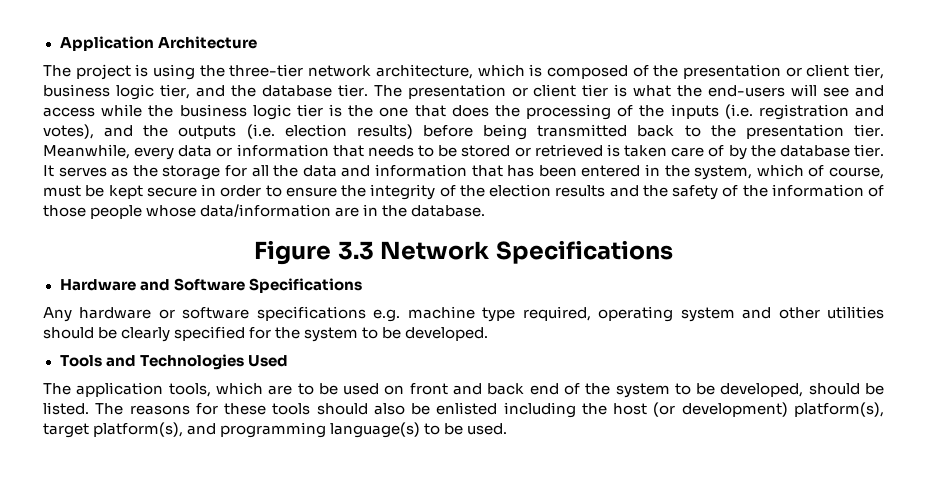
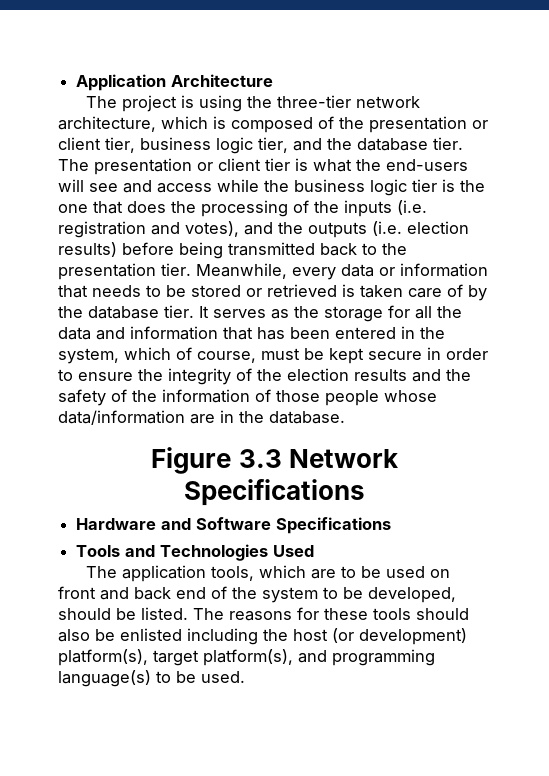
- Any hardware or software specifications e.g. machine type required, operating system and other utilities should be clearly specified for the system to be developed.

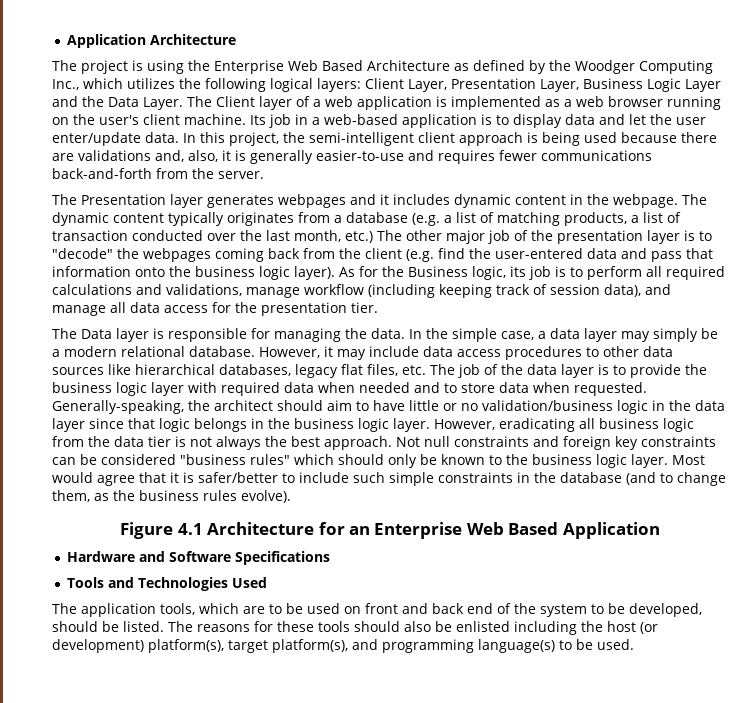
- The project is using the three-tier network architecture, which is composed of the presentation or client tier, business logic tier, and the database tier. The presentation or client tier is what the end-users will see and access while the business logic tier is the one that does the processing of the inputs (i.e. registration and votes), and the outputs (i.e. election results) before being transmitted back to the presentation tier. Meanwhile, every data or information that needs to be stored or retrieved is taken care of by the database tier. It serves as the storage for all the data and information that has been entered in the system, which of course, must be kept secure in order to ensure the integrity of the election results and the safety of the information of those people whose data/information are in the database.
- Figure 3.3 Network Specifications
+ The project is using the Enterprise Web Based Architecture as defined by the Woodger Computing Inc., which utilizes the following logical layers: Client Layer, Presentation Layer, Business Logic Layer and the Data Layer. The Client layer of a web application is implemented as a web browser running on the user's client machine. Its job in a web-based application is to display data and let the user enter/update data. In this project, the semi-intelligent client approach is being used because there are validations and, also, it is generally easier-to-use and requires fewer communications back-and-forth from the server.
+ The Presentation layer generates webpages and it includes dynamic content in the webpage. The dynamic content typically originates from a database (e.g. a list of matching products, a list of transaction conducted over the last month, etc.) The other major job of the presentation layer is to "decode" the webpages coming back from the client (e.g. find the user-entered data and pass that information onto the business logic layer). As for the Business logic, its job is to perform all required calculations and validations, manage workflow (including keeping track of session data), and manage all data access for the presentation tier.
+ The Data layer is responsible for managing the data. In the simple case, a data layer may simply be a modern relational database. However, it may include data access procedures to other data sources like hierarchical databases, legacy flat files, etc. The job of the data layer is to provide the business logic layer with required data when needed and to store data when requested. Generally-speaking, the architect should aim to have little or no validation/business logic in the data layer since that logic belongs in the business logic layer. However, eradicating all business logic from the data tier is not always the best approach. Not null constraints and foreign key constraints can be considered "business rules" which should only be known to the business logic layer. Most would agree that it is safer/better to include such simple constraints in the database (and to change them, as the business rules evolve).
+ Figure 4.1 Architecture for an Enterprise Web Based Application

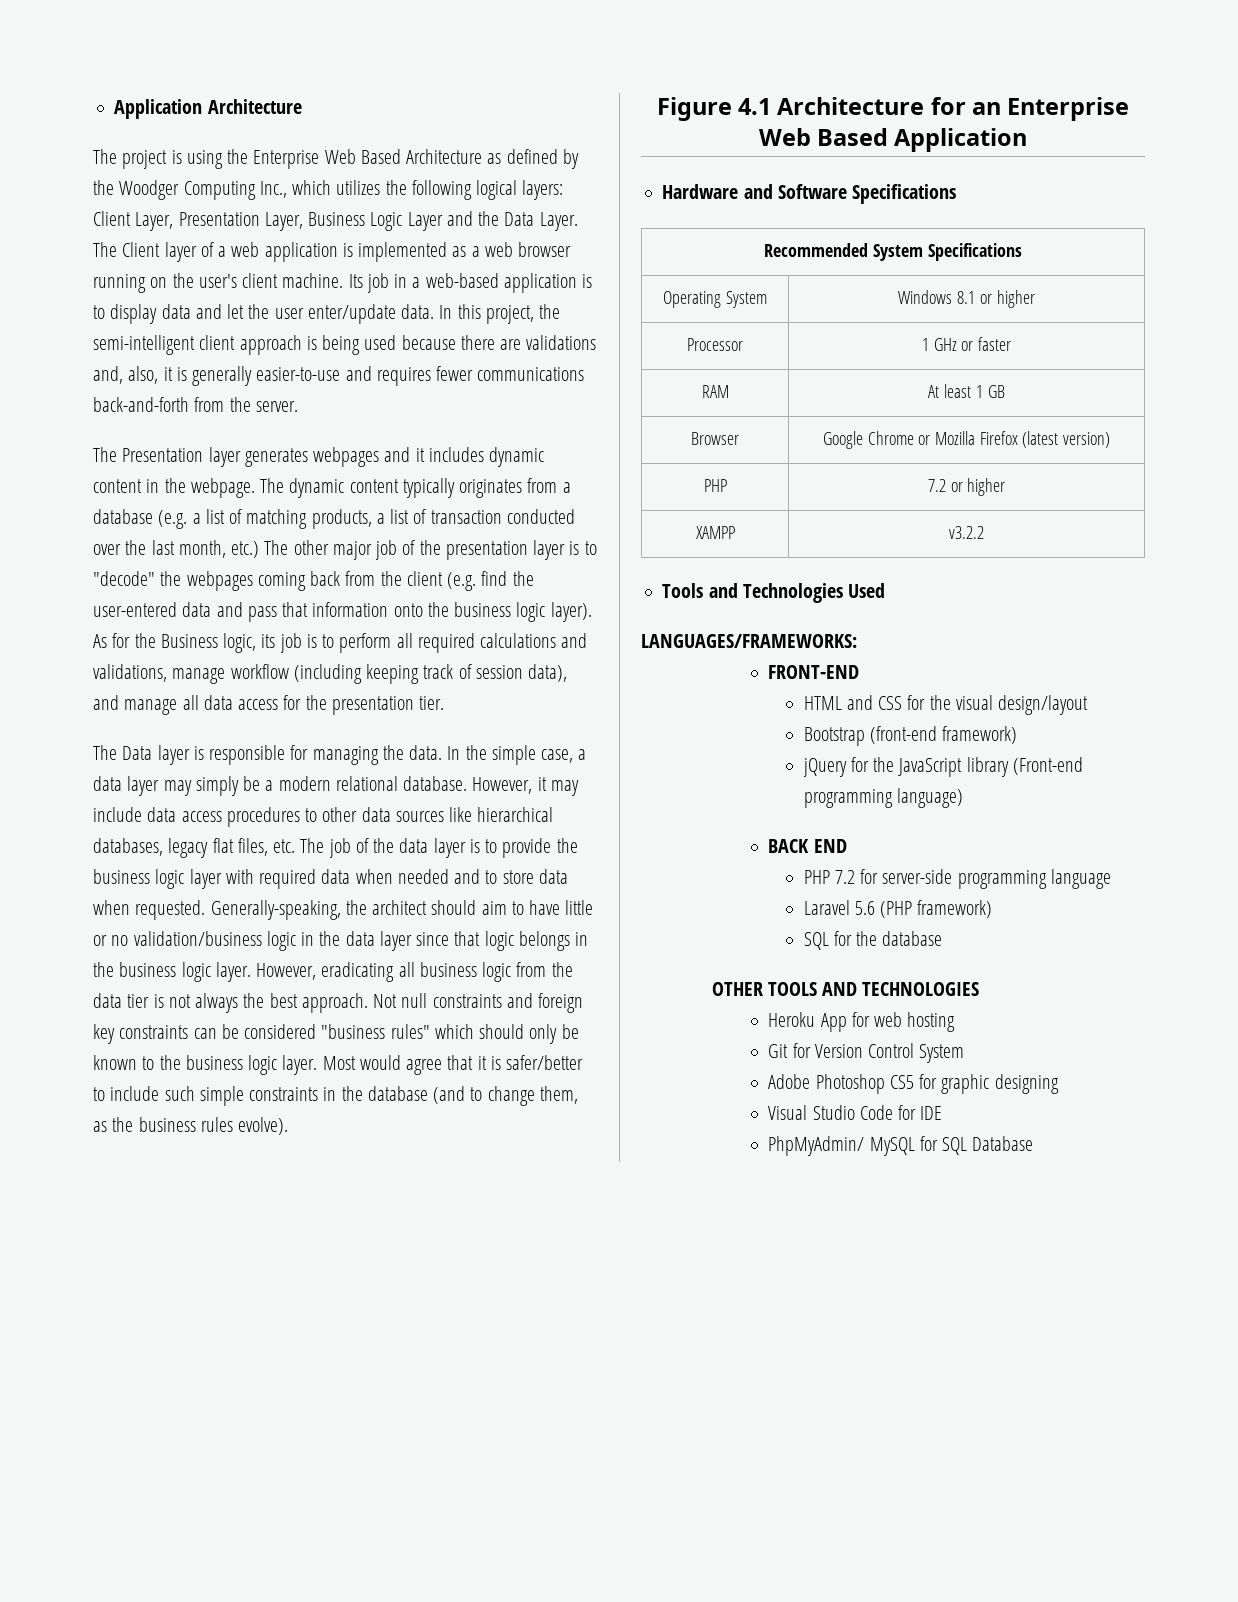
+ Recommended System Specifications
+ Operating System | Windows 8.1 or higher
+ Processor | 1 GHz or faster
+ RAM | At least 1 GB
+ Browser | Google Chrome or Mozilla Firefox (latest version)
+ PHP | 7.2 or higher
+ XAMPP | v3.2.2
  Tools and Technologies Used
- The application tools, which are to be used on front and back end of the system to be developed, should be listed. The reasons for these tools should also be enlisted including the host (or development) platform(s), target platform(s), and programming language(s) to be used.
+ LANGUAGES/FRAMEWORKS:
+ FRONT-END
+ HTML and CSS for the visual design/layout
+ Bootstrap (front-end framework)
+ jQuery for the JavaScript library (Front-end programming language)
+ BACK END
+ PHP 7.2 for server-side programming language
+ Laravel 5.6 (PHP framework)
+ SQL for the database
+ OTHER TOOLS AND TECHNOLOGIES
+ Heroku App for web hosting
+ Git for Version Control System
+ Adobe Photoshop CS5 for graphic designing
+ Visual Studio Code for IDE
+ PhpMyAdmin/ MySQL for SQL Database

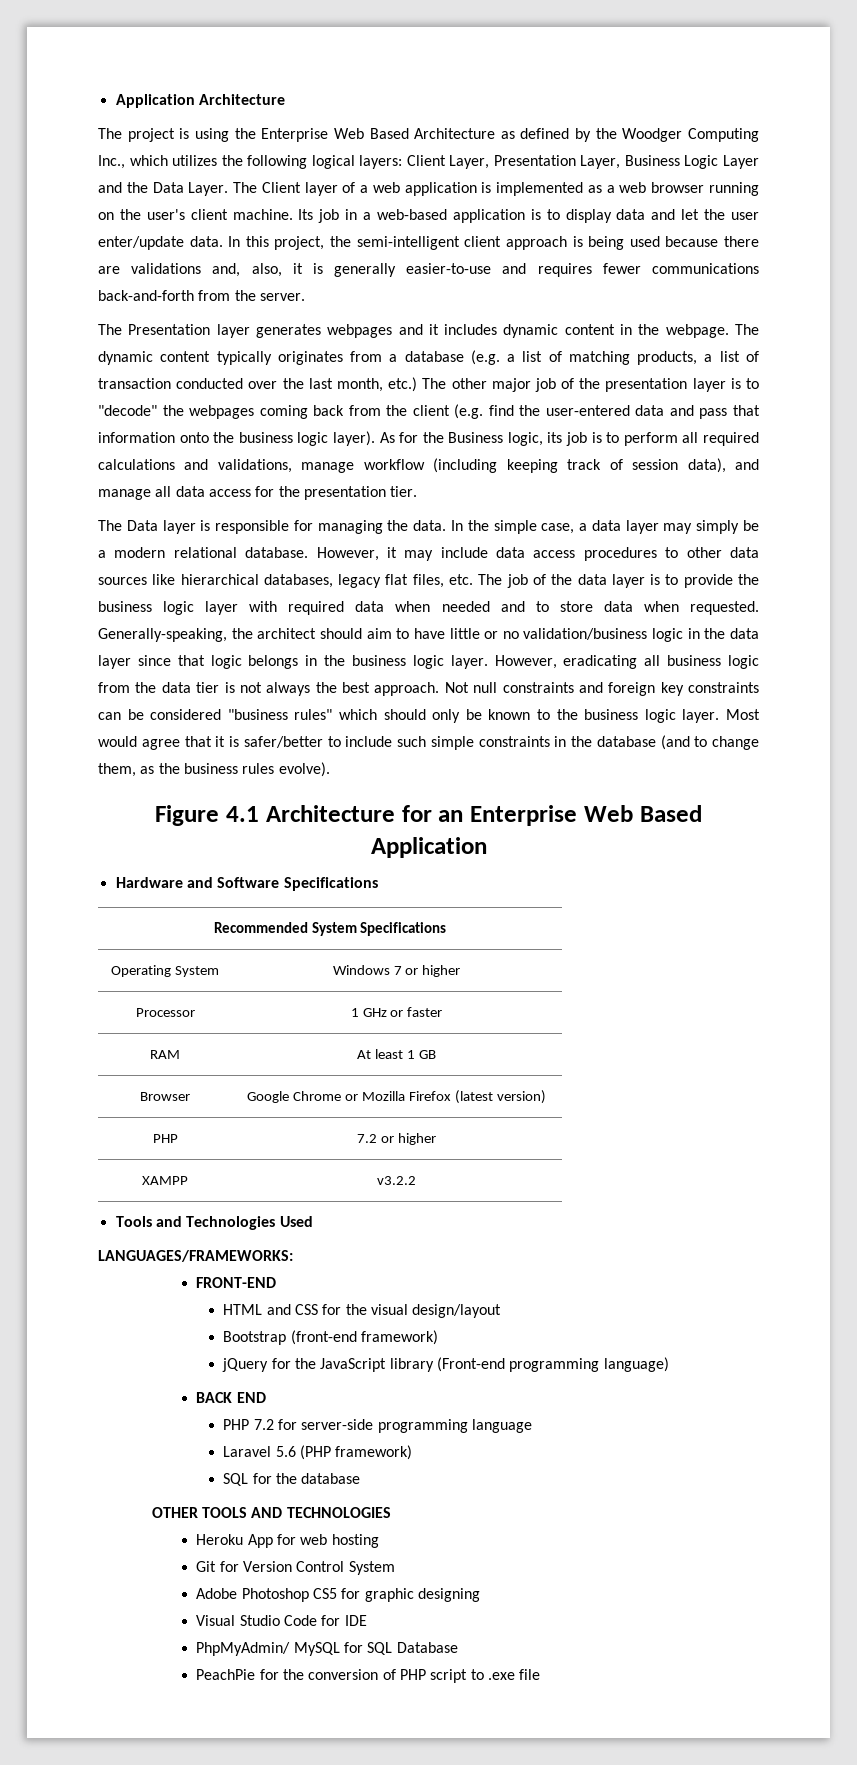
- Operating System | Windows 8.1 or higher
+ Operating System | Windows 7 or higher
+ PeachPie for the conversion of PHP script to .exe file

